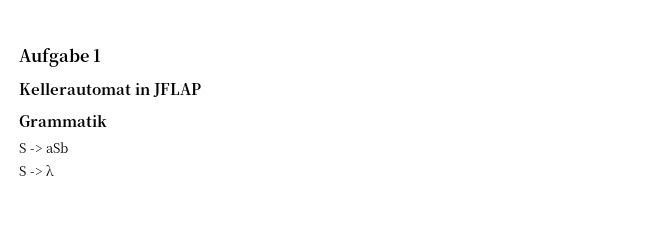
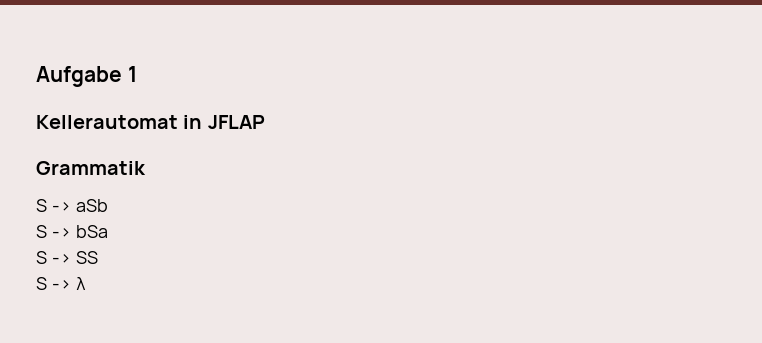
+ S -> bSa
+ S -> SS

